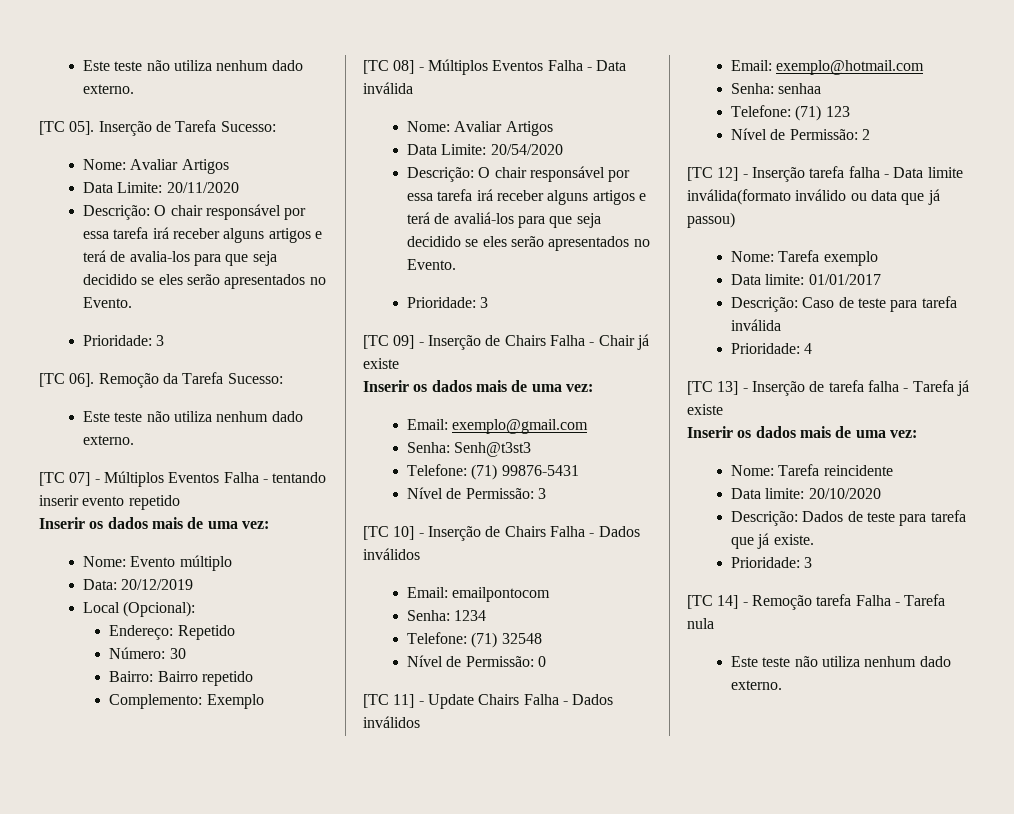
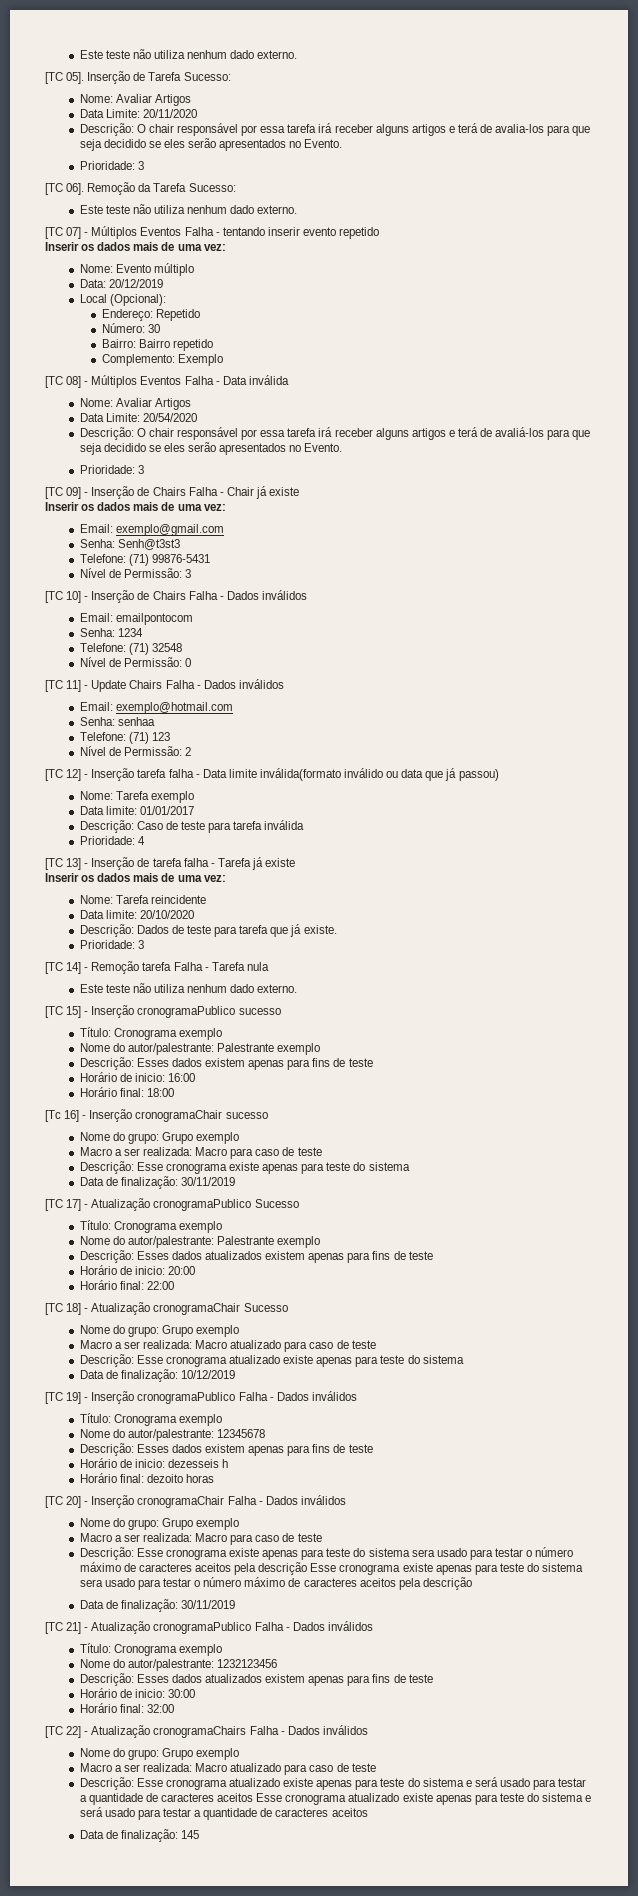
+ [TC 15] - Inserção cronogramaPublico sucesso
+ Título: Cronograma exemplo
+ Nome do autor/palestrante: Palestrante exemplo
+ Descrição: Esses dados existem apenas para fins de teste
+ Horário de inicio: 16:00
+ Horário final: 18:00
+ [Tc 16] - Inserção cronogramaChair sucesso
+ Nome do grupo: Grupo exemplo
+ Macro a ser realizada: Macro para caso de teste
+ Descrição: Esse cronograma existe apenas para teste do sistema
+ Data de finalização: 30/11/2019
+ [TC 17] - Atualização cronogramaPublico Sucesso
+ Título: Cronograma exemplo
+ Nome do autor/palestrante: Palestrante exemplo
+ Descrição: Esses dados atualizados existem apenas para fins de teste
+ Horário de inicio: 20:00
+ Horário final: 22:00
+ [TC 18] - Atualização cronogramaChair Sucesso
+ Nome do grupo: Grupo exemplo
+ Macro a ser realizada: Macro atualizado para caso de teste
+ Descrição: Esse cronograma atualizado existe apenas para teste do sistema
+ Data de finalização: 10/12/2019
+ [TC 19] - Inserção cronogramaPublico Falha - Dados inválidos
+ Título: Cronograma exemplo
+ Nome do autor/palestrante: 12345678
+ Descrição: Esses dados existem apenas para fins de teste
+ Horário de inicio: dezesseis h
+ Horário final: dezoito horas
+ [TC 20] - Inserção cronogramaChair Falha - Dados inválidos
+ Nome do grupo: Grupo exemplo
+ Macro a ser realizada: Macro para caso de teste
+ Descrição: Esse cronograma existe apenas para teste do sistema sera usado para testar o número máximo de caracteres aceitos pela descrição Esse cronograma existe apenas para teste do sistema sera usado para testar o número máximo de caracteres aceitos pela descrição
+ Data de finalização: 30/11/2019
+ [TC 21] - Atualização cronogramaPublico Falha - Dados inválidos
+ Título: Cronograma exemplo
+ Nome do autor/palestrante: 1232123456
+ Descrição: Esses dados atualizados existem apenas para fins de teste
+ Horário de inicio: 30:00
+ Horário final: 32:00
+ [TC 22] - Atualização cronogramaChairs Falha - Dados inválidos
+ Nome do grupo: Grupo exemplo
+ Macro a ser realizada: Macro atualizado para caso de teste
+ Descrição: Esse cronograma atualizado existe apenas para teste do sistema e será usado para testar a quantidade de caracteres aceitos Esse cronograma atualizado existe apenas para teste do sistema e será usado para testar a quantidade de caracteres aceitos
+ Data de finalização: 145

